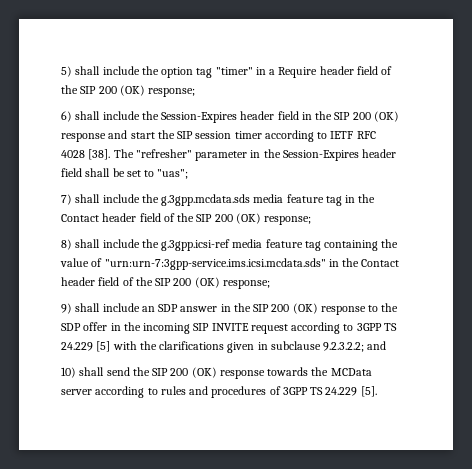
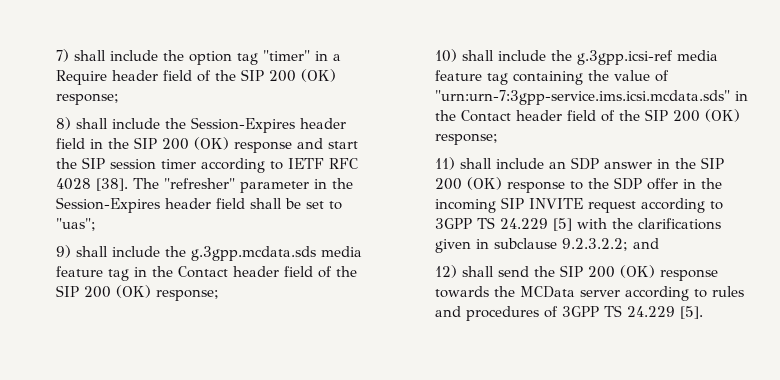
- 5) shall include the option tag "timer" in a Require header field of the SIP 200 (OK) response;
+ 7) shall include the option tag "timer" in a Require header field of the SIP 200 (OK) response;
- 6) shall include the Session-Expires header field in the SIP 200 (OK) response and start the SIP session timer according to IETF RFC 4028 [38].
+ 8) shall include the Session-Expires header field in the SIP 200 (OK) response and start the SIP session timer according to IETF RFC 4028 [38].
- 7) shall include the g.3gpp.mcdata.sds media feature tag in the Contact header field of the SIP 200 (OK) response;
+ 9) shall include the g.3gpp.mcdata.sds media feature tag in the Contact header field of the SIP 200 (OK) response;
- 8) shall include the g.3gpp.icsi-ref media feature tag containing the value of "urn:urn-7:3gpp-service.ims.icsi.mcdata.sds" in the Contact header field of the SIP 200 (OK) response;
+ 10) shall include the g.3gpp.icsi-ref media feature tag containing the value of "urn:urn-7:3gpp-service.ims.icsi.mcdata.sds" in the Contact header field of the SIP 200 (OK) response;
- 9) shall include an SDP answer in the SIP 200 (OK) response to the SDP offer in the incoming SIP INVITE request according to 3GPP TS 24.229 [5] with the clarifications given in subclause 9.2.3.2.2; and
+ 11) shall include an SDP answer in the SIP 200 (OK) response to the SDP offer in the incoming SIP INVITE request according to 3GPP TS 24.229 [5] with the clarifications given in subclause 9.2.3.2.2; and
- 10) shall send the SIP 200 (OK) response towards the MCData server according to rules and procedures of 3GPP TS 24.229 [5].
+ 12) shall send the SIP 200 (OK) response towards the MCData server according to rules and procedures of 3GPP TS 24.229 [5].

